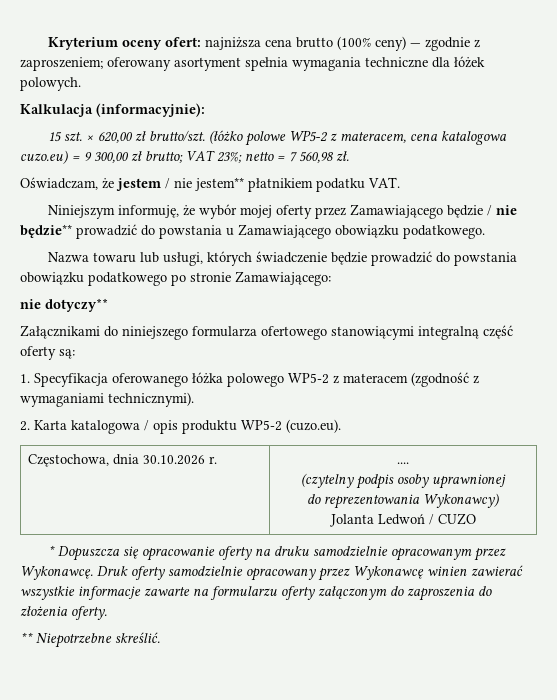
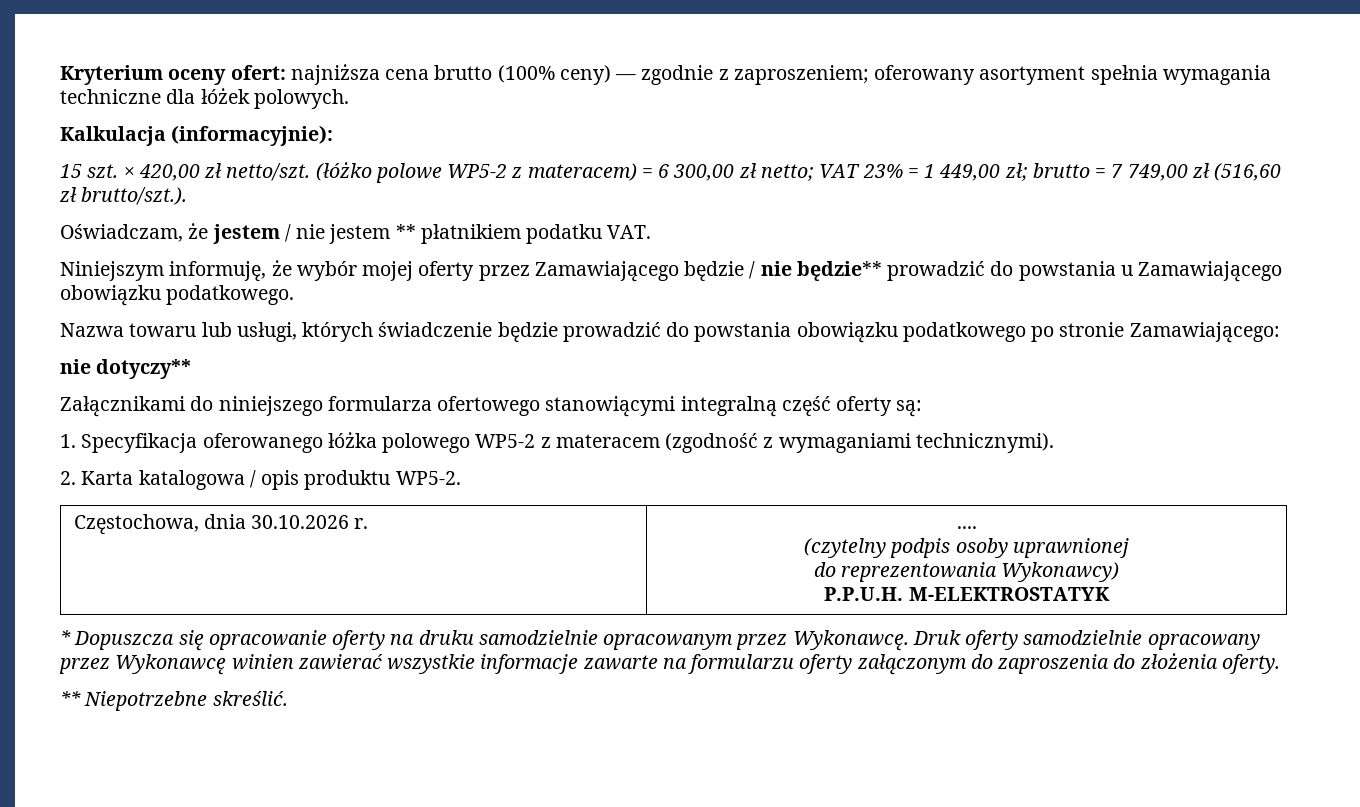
- × 620,00 zł brutto/szt.
+ × 420,00 zł netto/szt.
- (łóżko polowe WP5-2 z materacem, cena katalogowa cuzo.eu) = 9 300,00 zł brutto; VAT 23%; netto = 7 560,98 zł.
+ (łóżko polowe WP5-2 z materacem) = 6 300,00 zł netto; VAT 23% = 1 449,00 zł; brutto = 7 749,00 zł (516,60 zł brutto/szt.).
- Oświadczam, że jestem / nie jestem** płatnikiem podatku VAT.
+ Oświadczam, że jestem / nie jestem ** płatnikiem podatku VAT.
- 2. Karta katalogowa / opis produktu WP5-2 (cuzo.eu).
+ 2. Karta katalogowa / opis produktu WP5-2.
  Częstochowa, dnia 30.10.2026 r. | ....
  (czytelny podpis osoby uprawnionej
  do reprezentowania Wykonawcy)
- Jolanta Ledwoń / CUZO
+ P.P.U.H. M-ELEKTROSTATYK

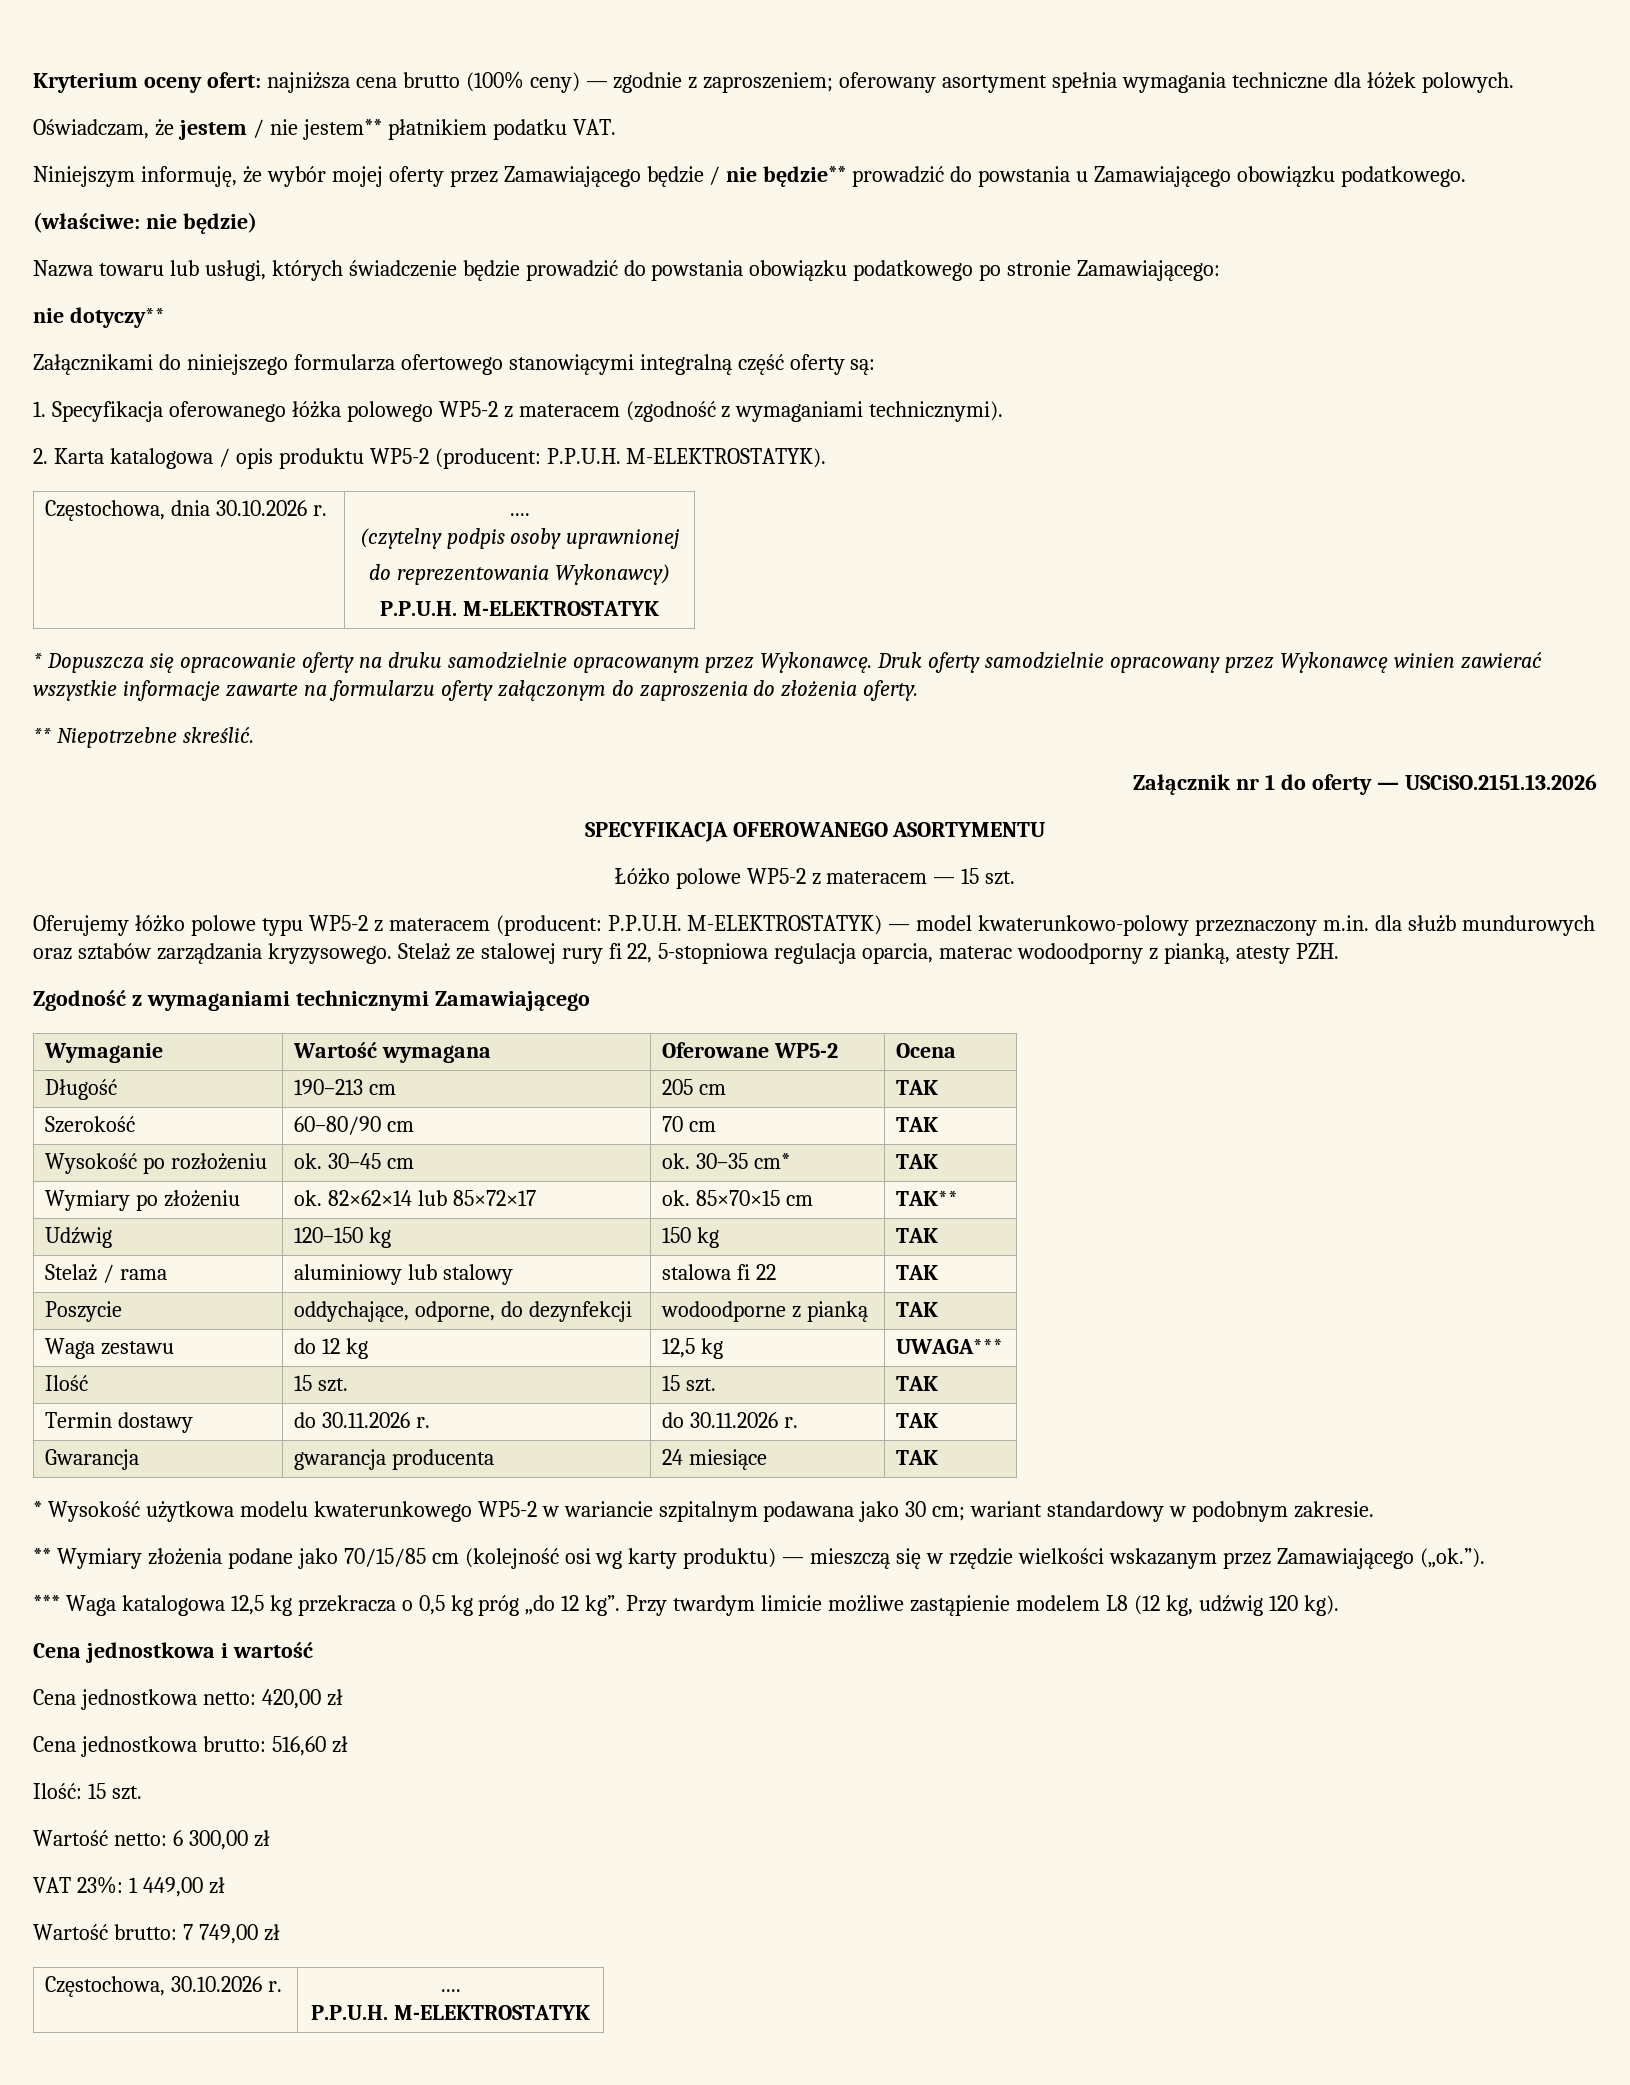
- Kalkulacja (informacyjnie):
- 15 szt. × 420,00 zł netto/szt. (łóżko polowe WP5-2 z materacem) = 6 300,00 zł netto; VAT 23% = 1 449,00 zł; brutto = 7 749,00 zł (516,60 zł brutto/szt.).
- Oświadczam, że jestem / nie jestem ** płatnikiem podatku VAT.
+ Oświadczam, że jestem / nie jestem** płatnikiem podatku VAT.
+ (właściwe: nie będzie)
- 2. Karta katalogowa / opis produktu WP5-2.
+ 2. Karta katalogowa / opis produktu WP5-2 (producent: P.P.U.H. M-ELEKTROSTATYK).
+ Załącznik nr 1 do oferty — USCiSO.2151.13.2026
+ SPECYFIKACJA OFEROWANEGO ASORTYMENTU
+ Łóżko polowe WP5-2 z materacem — 15 szt.
+ Oferujemy łóżko polowe typu WP5-2 z materacem (producent: P.P.U.H. M-ELEKTROSTATYK) — model kwaterunkowo-polowy przeznaczony m.in. dla służb mundurowych oraz sztabów zarządzania kryzysowego. Stelaż ze stalowej rury fi 22, 5-stopniowa regulacja oparcia, materac wodoodporny z pianką, atesty PZH.
+ Zgodność z wymaganiami technicznymi Zamawiającego
+ Wymaganie | Wartość wymagana | Oferowane WP5-2 | Ocena
+ Długość | 190–213 cm | 205 cm | TAK
+ Szerokość | 60–80/90 cm | 70 cm | TAK
+ Wysokość po rozłożeniu | ok. 30–45 cm | ok. 30–35 cm* | TAK
+ Wymiary po złożeniu | ok. 82×62×14 lub 85×72×17 | ok. 85×70×15 cm | TAK**
+ Udźwig | 120–150 kg | 150 kg | TAK
+ Stelaż / rama | aluminiowy lub stalowy | stalowa fi 22 | TAK
+ Poszycie | oddychające, odporne, do dezynfekcji | wodoodporne z pianką | TAK
+ Waga zestawu | do 12 kg | 12,5 kg | UWAGA***
+ Ilość | 15 szt. | 15 szt. | TAK
+ Termin dostawy | do 30.11.2026 r. | do 30.11.2026 r. | TAK
+ Gwarancja | gwarancja producenta | 24 miesiące | TAK
+ * Wysokość użytkowa modelu kwaterunkowego WP5-2 w wariancie szpitalnym podawana jako 30 cm; wariant standardowy w podobnym zakresie.
+ ** Wymiary złożenia podane jako 70/15/85 cm (kolejność osi wg karty produktu) — mieszczą się w rzędzie wielkości wskazanym przez Zamawiającego („ok.”).
+ *** Waga katalogowa 12,5 kg przekracza o 0,5 kg próg „do 12 kg”. Przy twardym limicie możliwe zastąpienie modelem L8 (12 kg, udźwig 120 kg).
+ Cena jednostkowa i wartość
+ Cena jednostkowa netto: 420,00 zł
+ Cena jednostkowa brutto: 516,60 zł
+ Ilość: 15 szt.
+ Wartość netto: 6 300,00 zł
+ VAT 23%: 1 449,00 zł
+ Wartość brutto: 7 749,00 zł
+ Częstochowa, 30.10.2026 r. | ....
+ P.P.U.H. M-ELEKTROSTATYK

